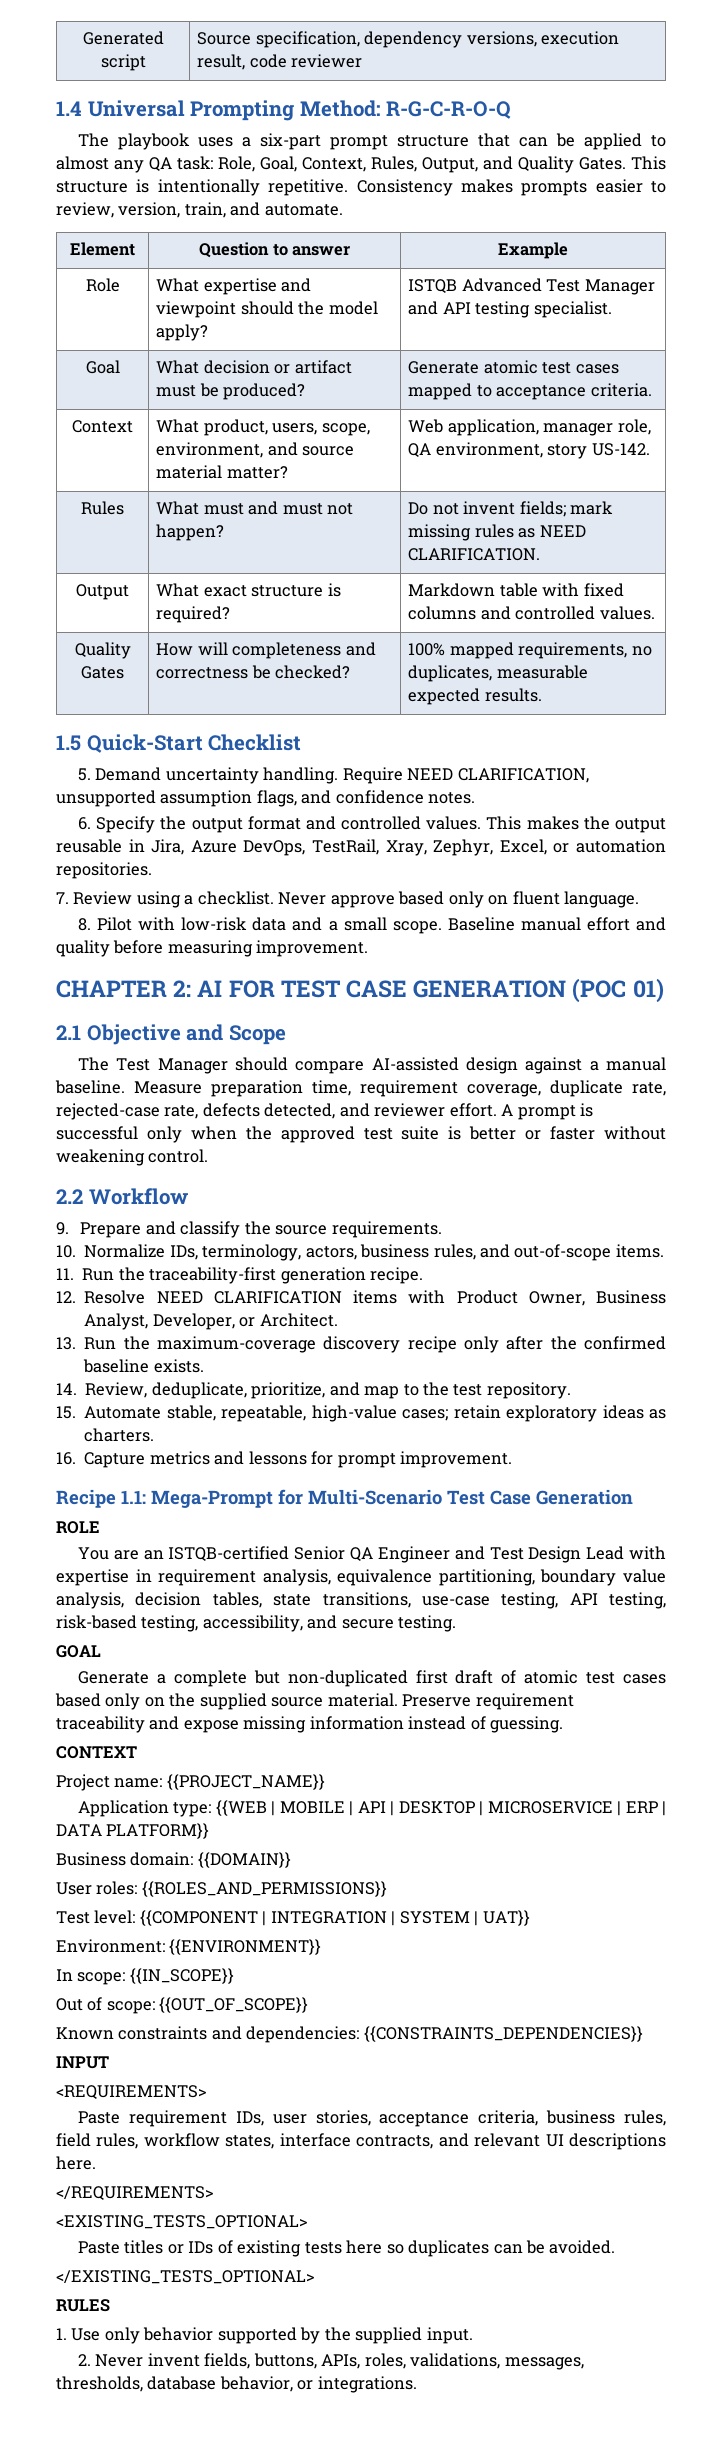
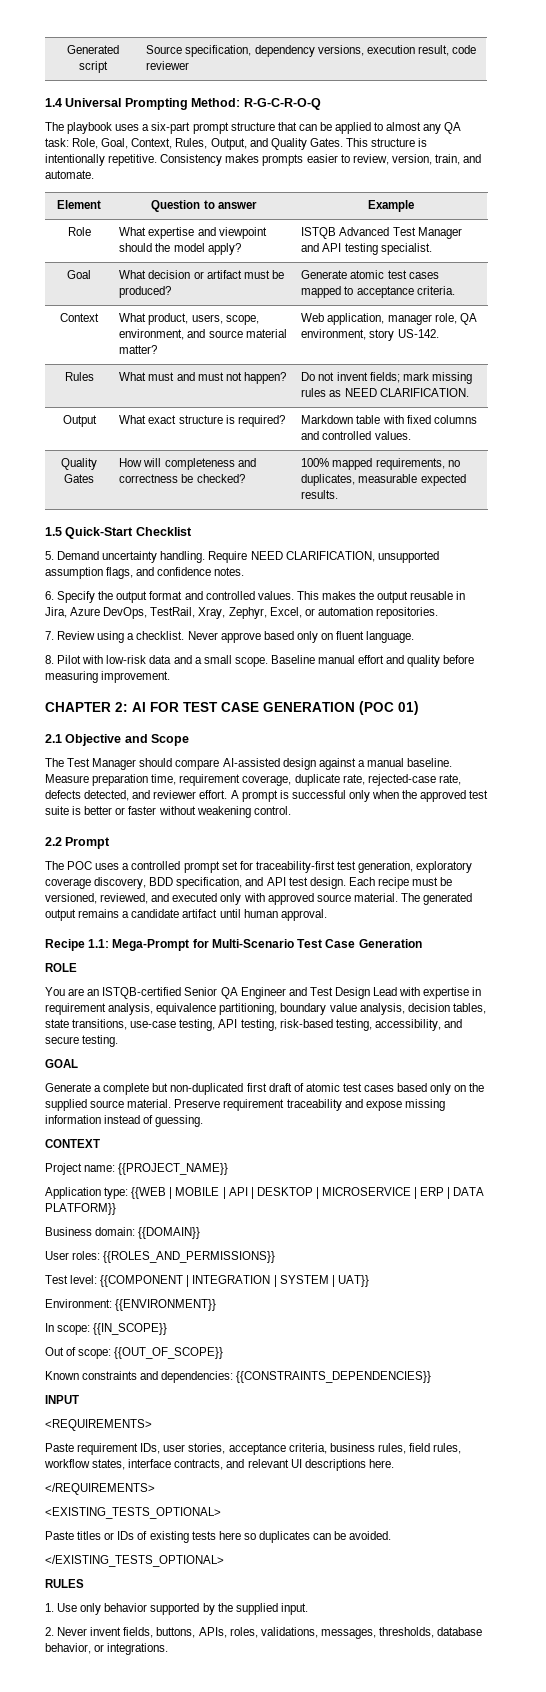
- 2.2 Workflow
- 9. Prepare and classify the source requirements.
- 10. Normalize IDs, terminology, actors, business rules, and out-of-scope items.
- 11. Run the traceability-first generation recipe.
- 12. Resolve NEED CLARIFICATION items with Product Owner, Business Analyst, Developer, or Architect.
- 13. Run the maximum-coverage discovery recipe only after the confirmed baseline exists.
- 14. Review, deduplicate, prioritize, and map to the test repository.
- 15. Automate stable, repeatable, high-value cases; retain exploratory ideas as charters.
- 16. Capture metrics and lessons for prompt improvement.
+ 2.2 Prompt
+ The POC uses a controlled prompt set for traceability-first test generation, exploratory coverage discovery, BDD specification, and API test design. Each recipe must be versioned, reviewed, and executed only with approved source material. The generated output remains a candidate artifact until human approval.

